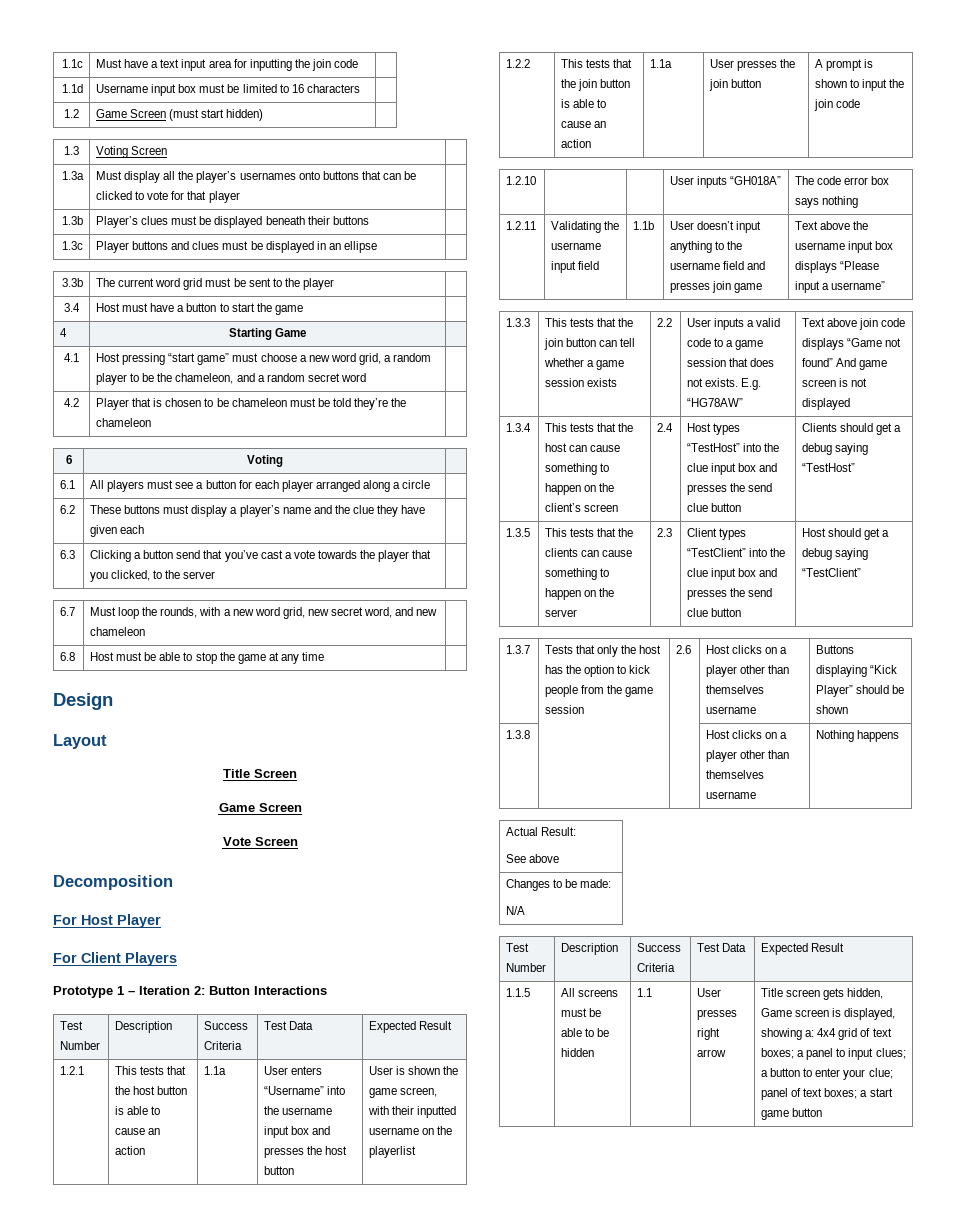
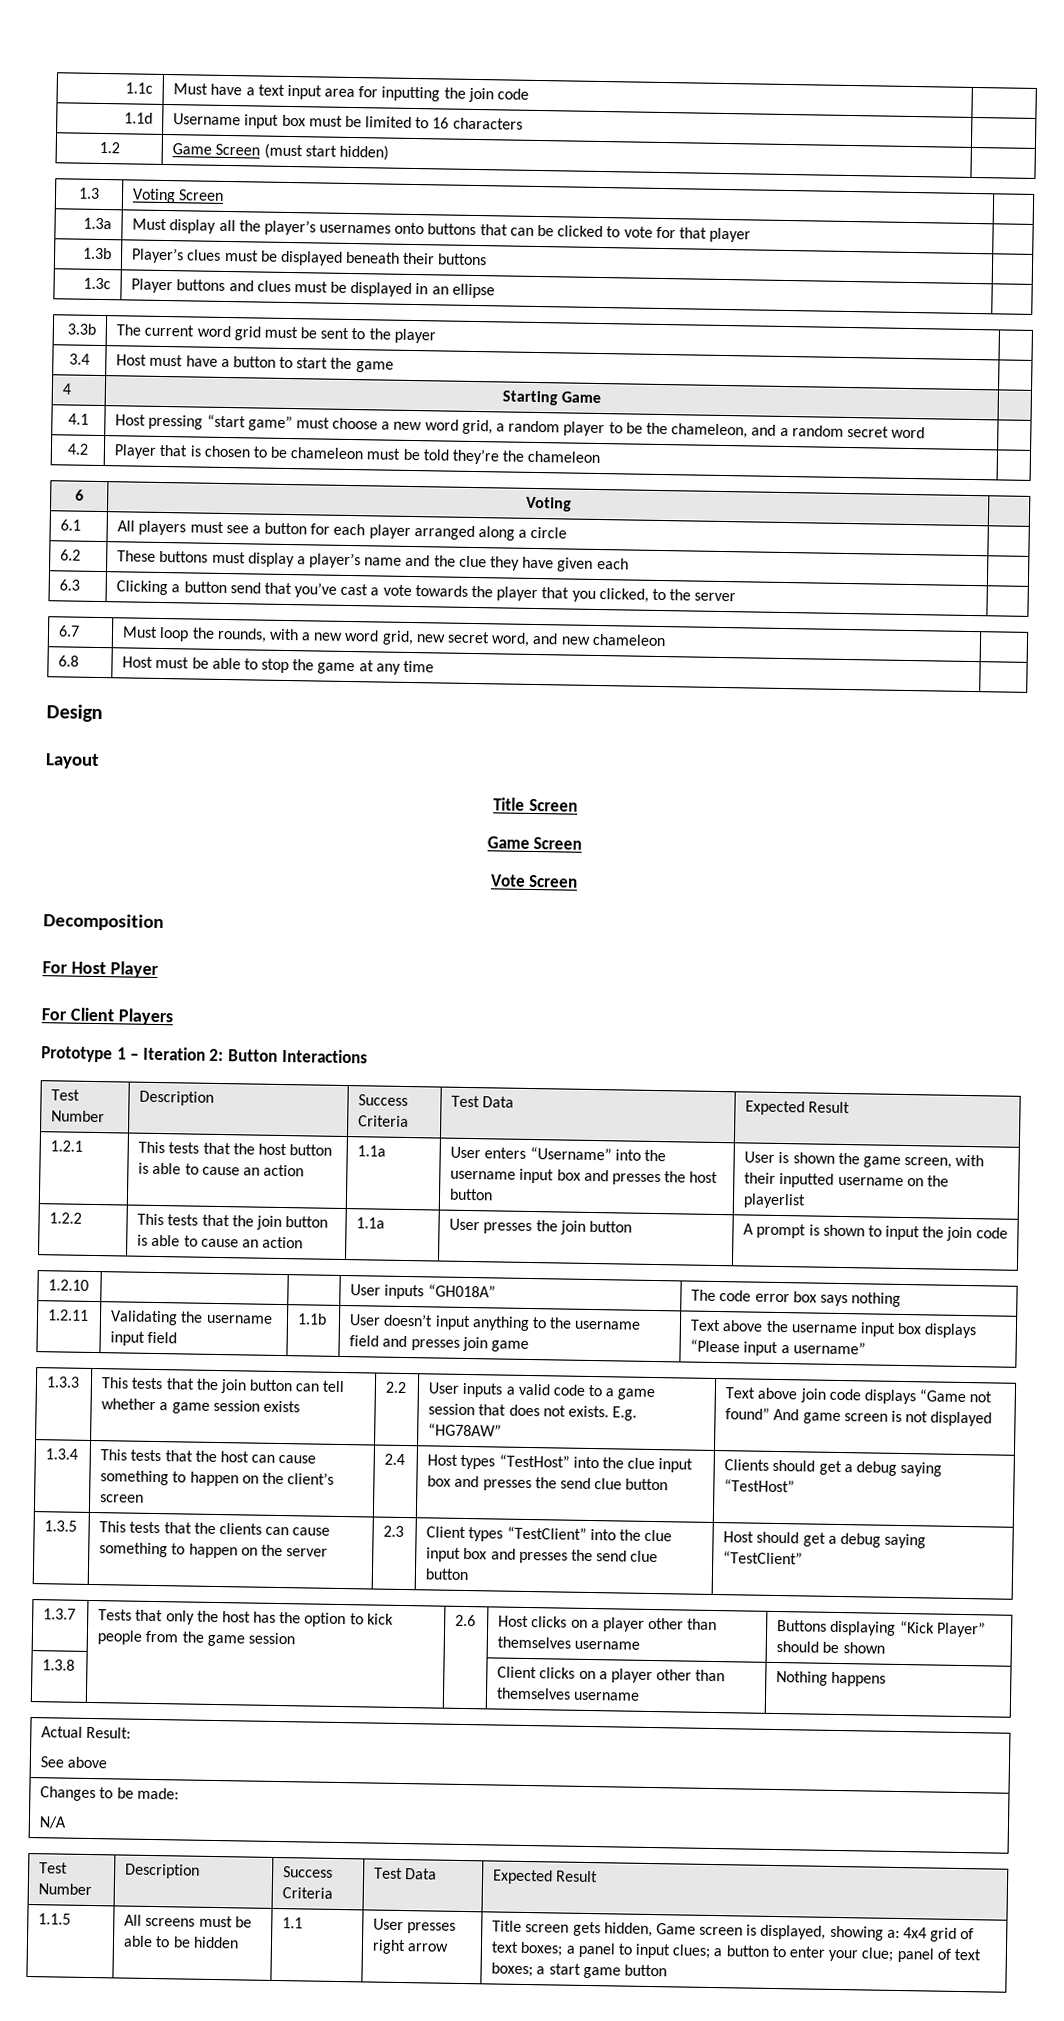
- 1.3.8 | | | Host clicks on a player other than themselves username | Nothing happens
+ 1.3.8 | | | Client clicks on a player other than themselves username | Nothing happens

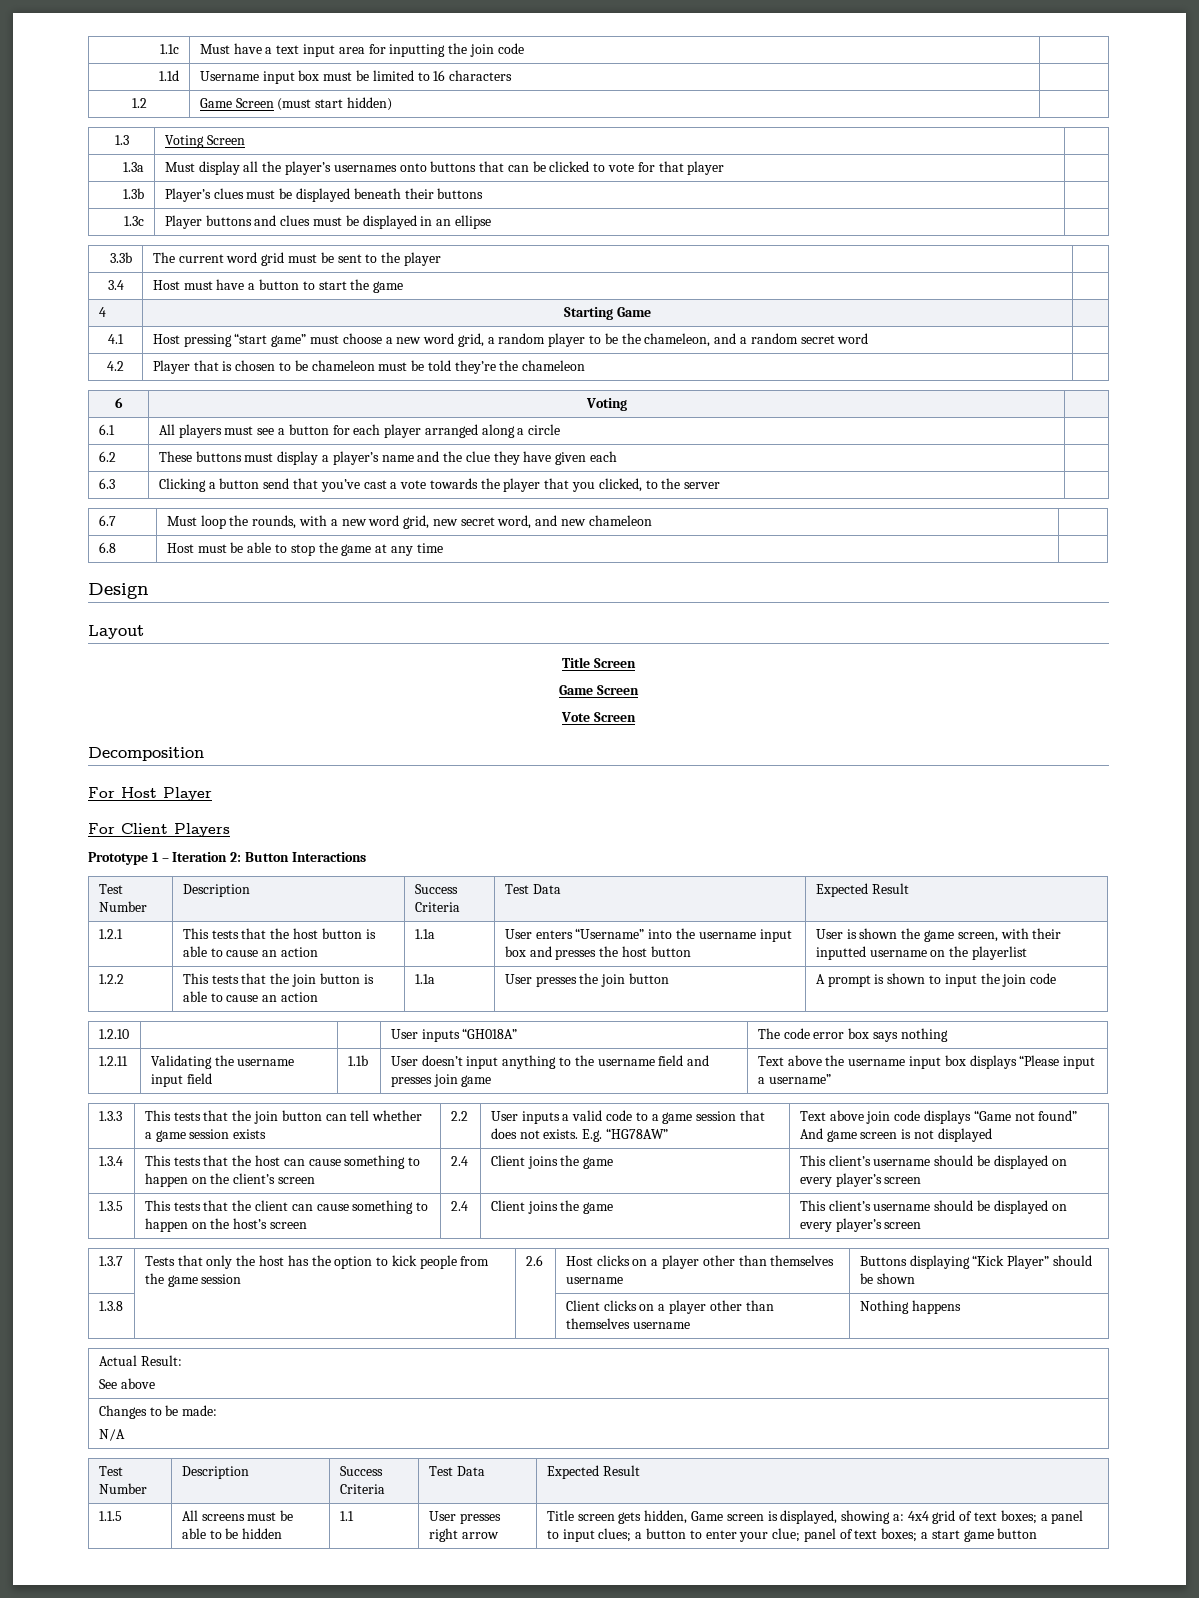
- 1.3.4 | This tests that the host can cause something to happen on the client’s screen | 2.4 | Host types “TestHost” into the clue input box and presses the send clue button | Clients should get a debug saying “TestHost”
+ 1.3.4 | This tests that the host can cause something to happen on the client’s screen | 2.4 | Client joins the game | This client’s username should be displayed on every player’s screen
- 1.3.5 | This tests that the clients can cause something to happen on the server | 2.3 | Client types “TestClient” into the clue input box and presses the send clue button | Host should get a debug saying “TestClient”
+ 1.3.5 | This tests that the client can cause something to happen on the host’s screen | 2.4 | Client joins the game | This client’s username should be displayed on every player’s screen

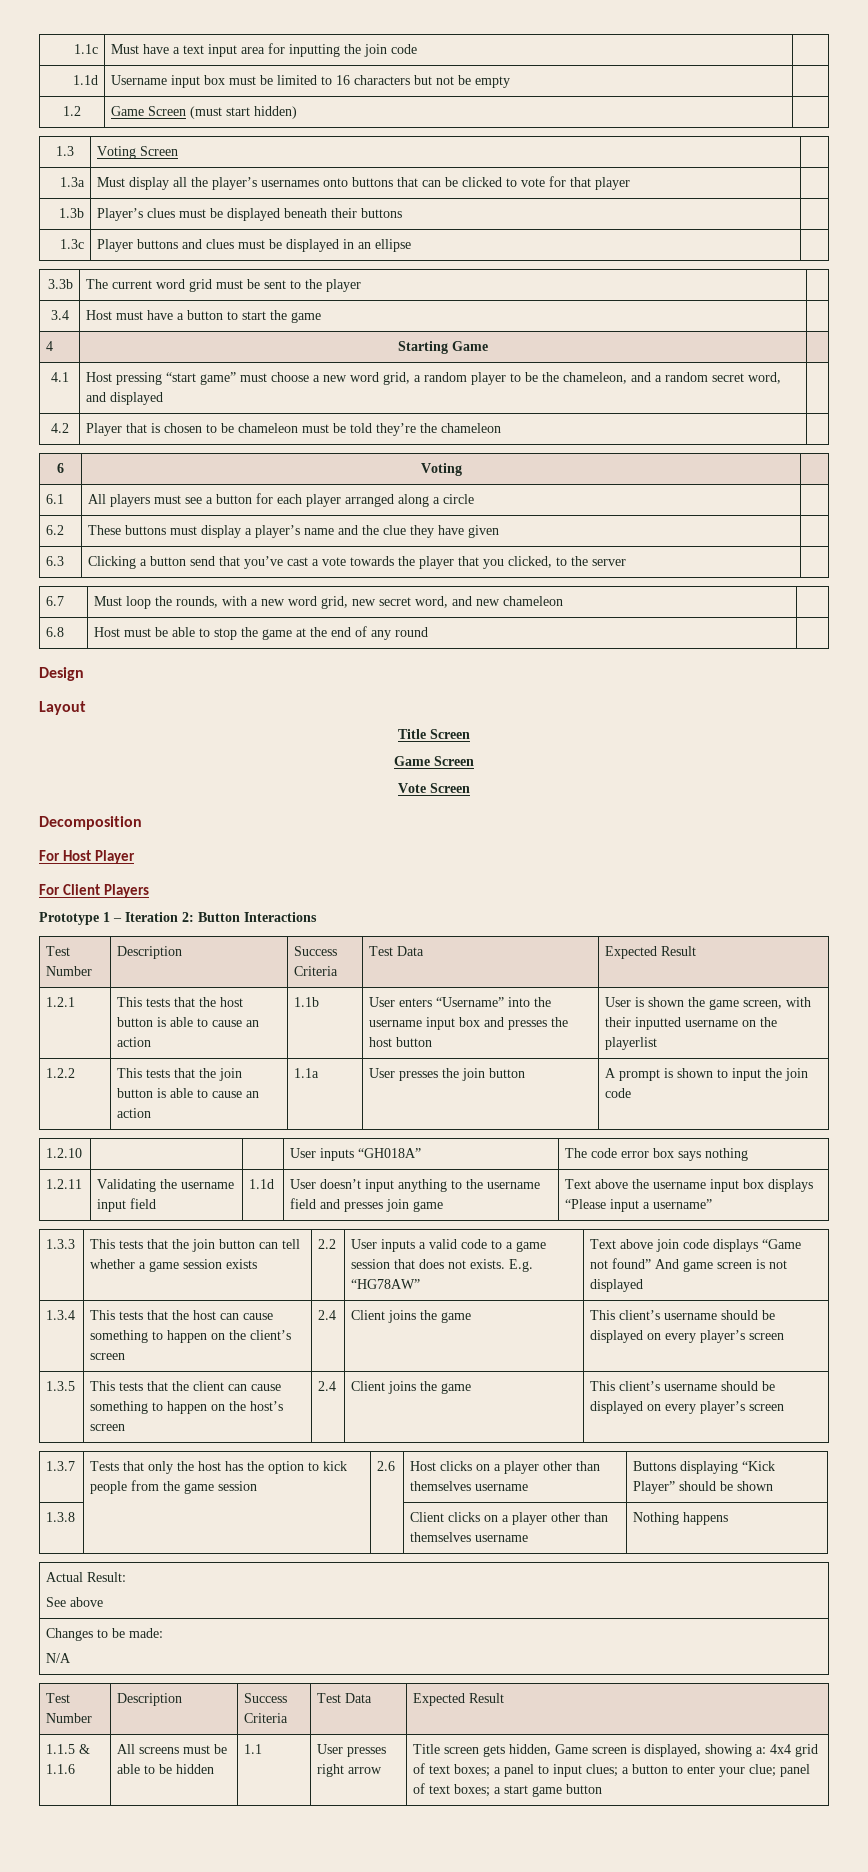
- 1.1d | Username input box must be limited to 16 characters |
+ 1.1d | Username input box must be limited to 16 characters but not be empty |
- 4.1 | Host pressing “start game” must choose a new word grid, a random player to be the chameleon, and a random secret word |
+ 4.1 | Host pressing “start game” must choose a new word grid, a random player to be the chameleon, and a random secret word, and displayed |
- 6.2 | These buttons must display a player’s name and the clue they have given each |
+ 6.2 | These buttons must display a player’s name and the clue they have given |
- 6.8 | Host must be able to stop the game at any time |
+ 6.8 | Host must be able to stop the game at the end of any round |
- 1.2.1 | This tests that the host button is able to cause an action | 1.1a | User enters “Username” into the username input box and presses the host button | User is shown the game screen, with their inputted username on the playerlist
+ 1.2.1 | This tests that the host button is able to cause an action | 1.1b | User enters “Username” into the username input box and presses the host button | User is shown the game screen, with their inputted username on the playerlist
- 1.2.11 | Validating the username input field | 1.1b | User doesn’t input anything to the username field and presses join game | Text above the username input box displays “Please input a username”
+ 1.2.11 | Validating the username input field | 1.1d | User doesn’t input anything to the username field and presses join game | Text above the username input box displays “Please input a username”
- 1.1.5
+ 1.1.5 & 1.1.6

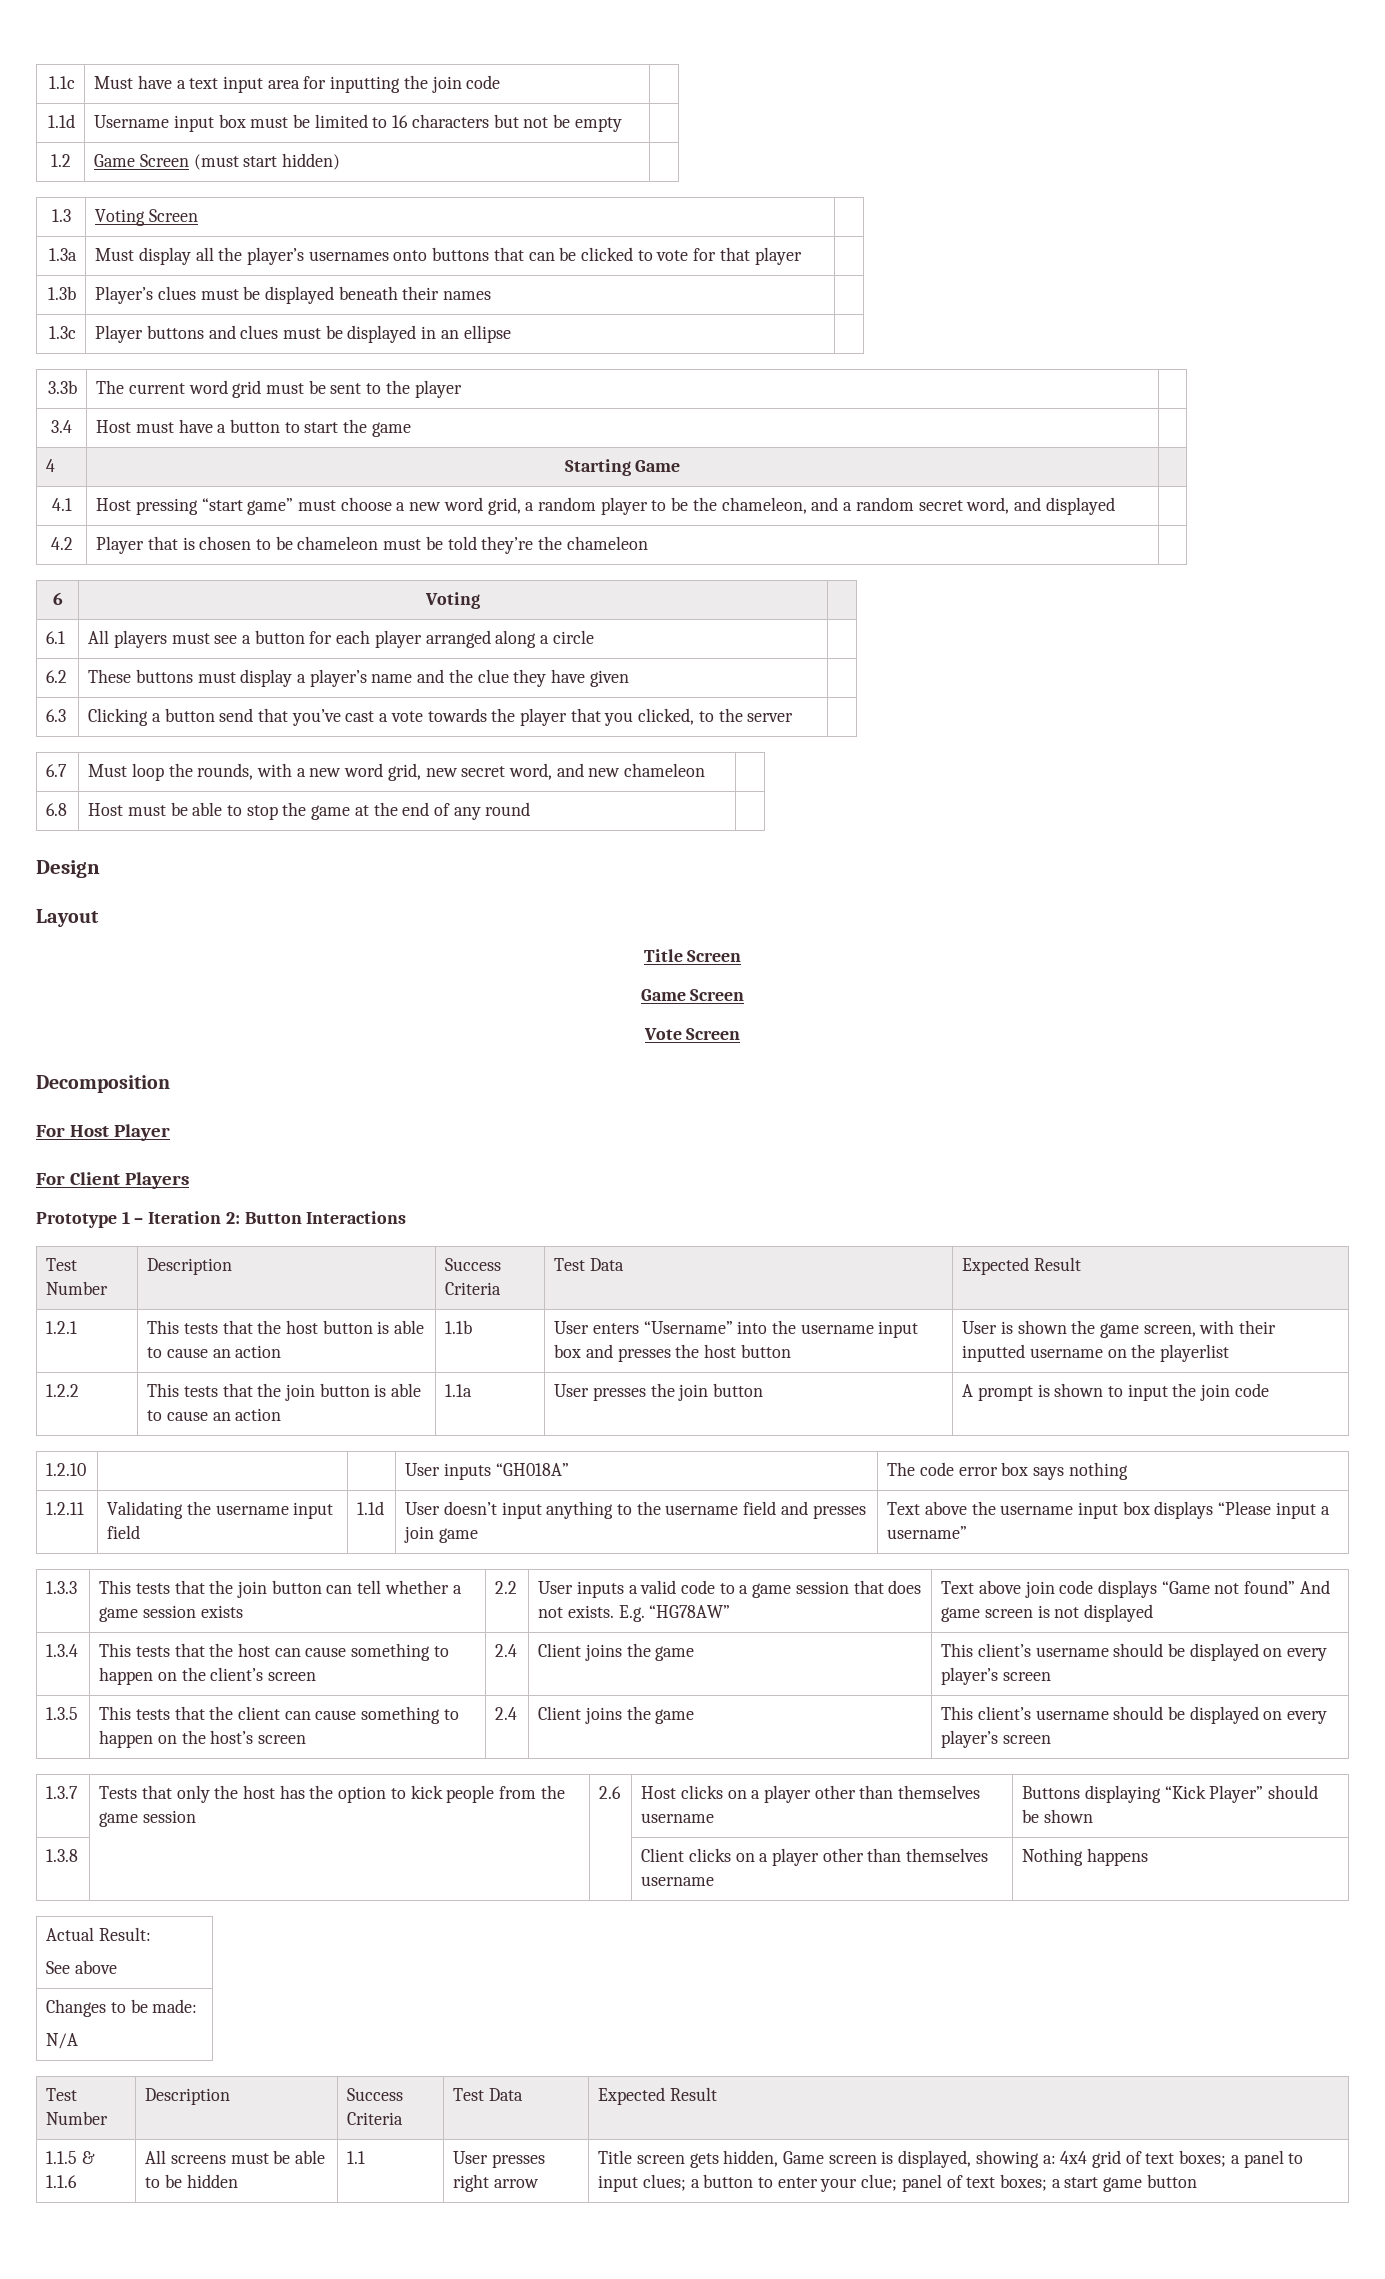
- 1.3b | Player’s clues must be displayed beneath their buttons |
+ 1.3b | Player’s clues must be displayed beneath their names |

